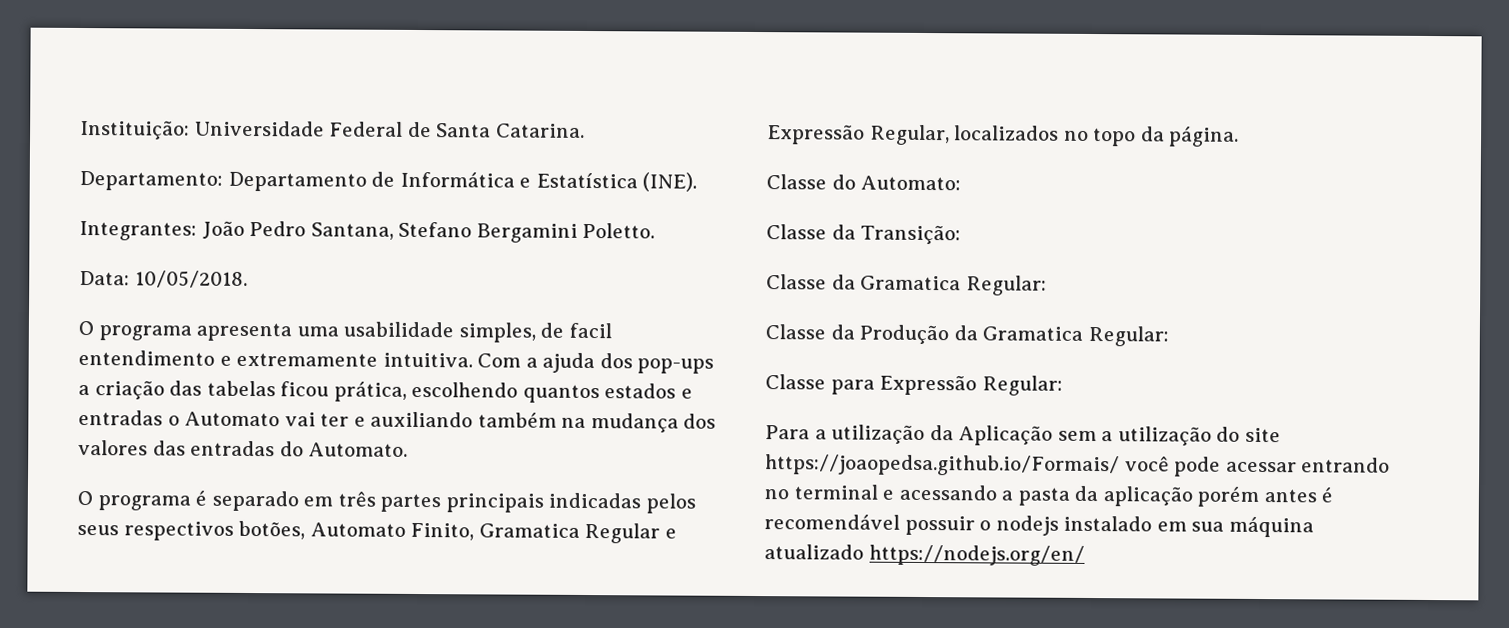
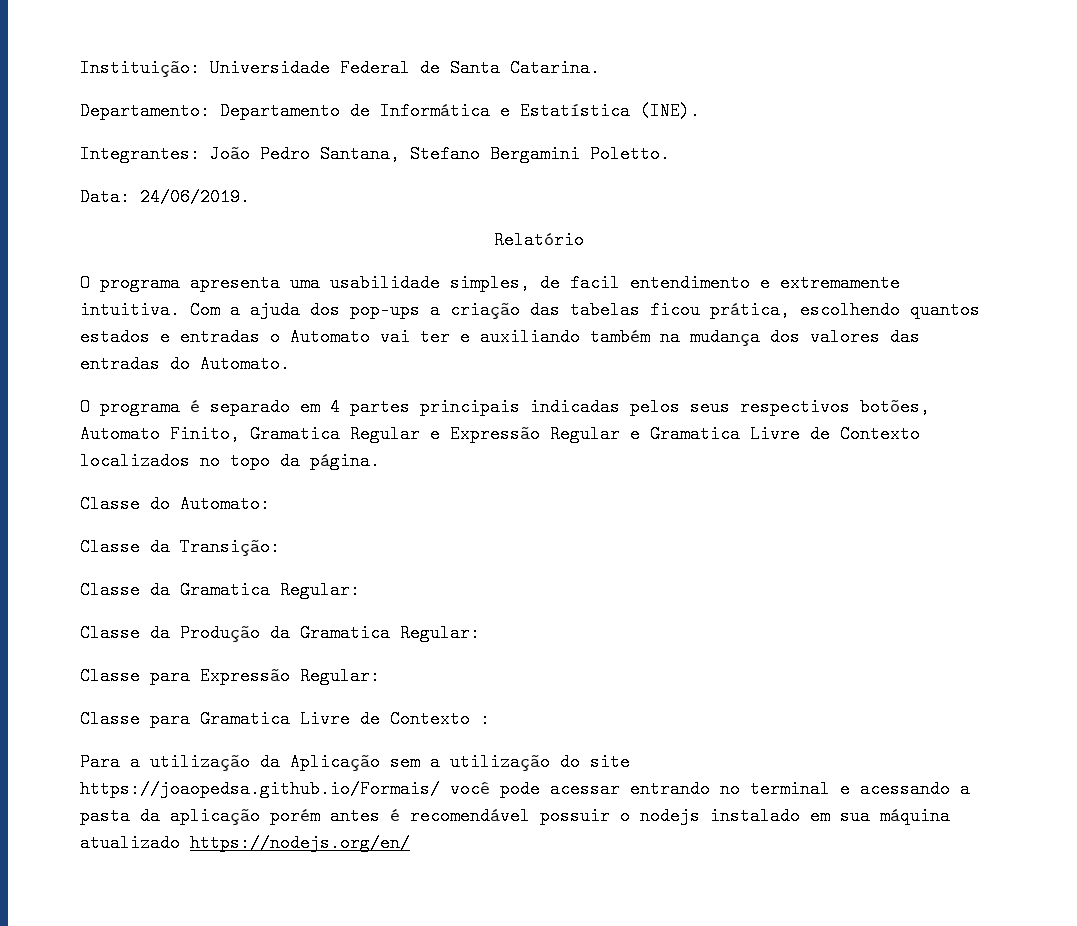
- Data: 10/05/2018.
+ Data: 24/06/2019.
+ Relatório
- O programa é separado em três partes principais indicadas pelos seus respectivos botões, Automato Finito, Gramatica Regular e Expressão Regular, localizados no topo da página.
+ O programa é separado em 4 partes principais indicadas pelos seus respectivos botões, Automato Finito, Gramatica Regular e Expressão Regular e Gramatica Livre de Contexto localizados no topo da página.
+ Classe para Gramatica Livre de Contexto :

